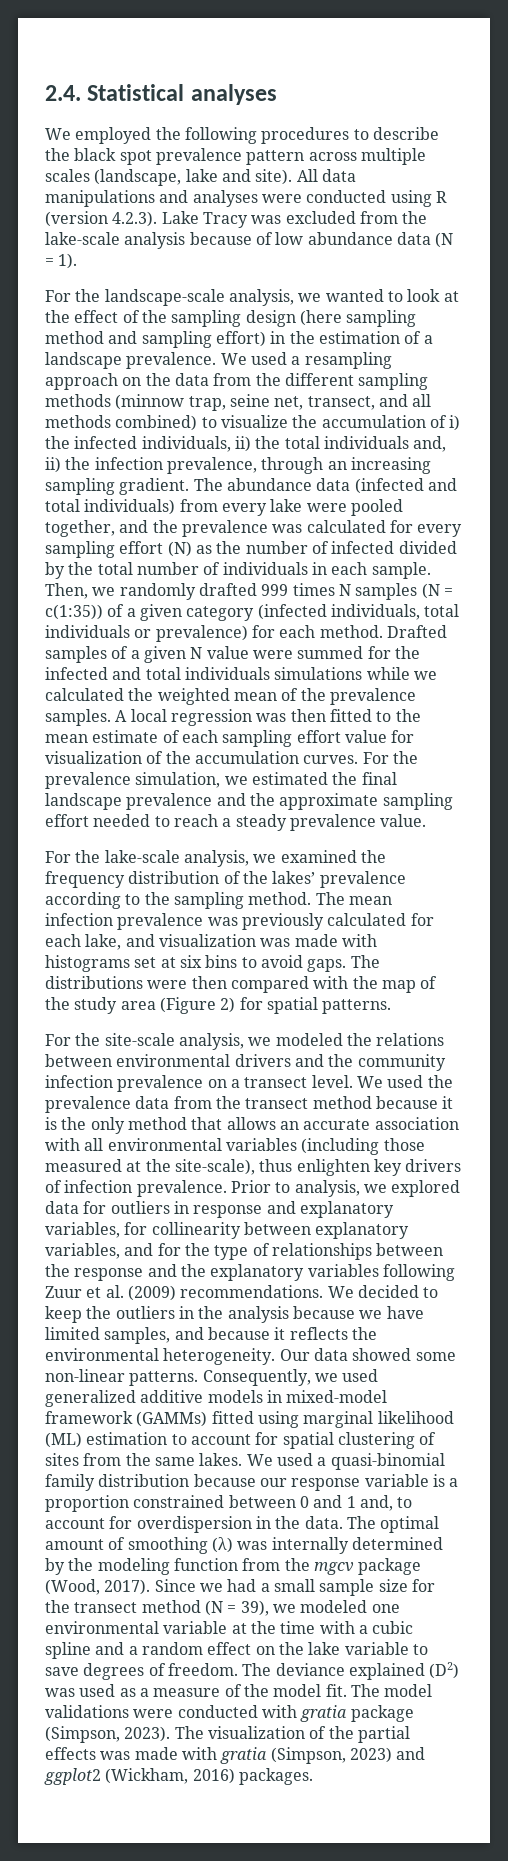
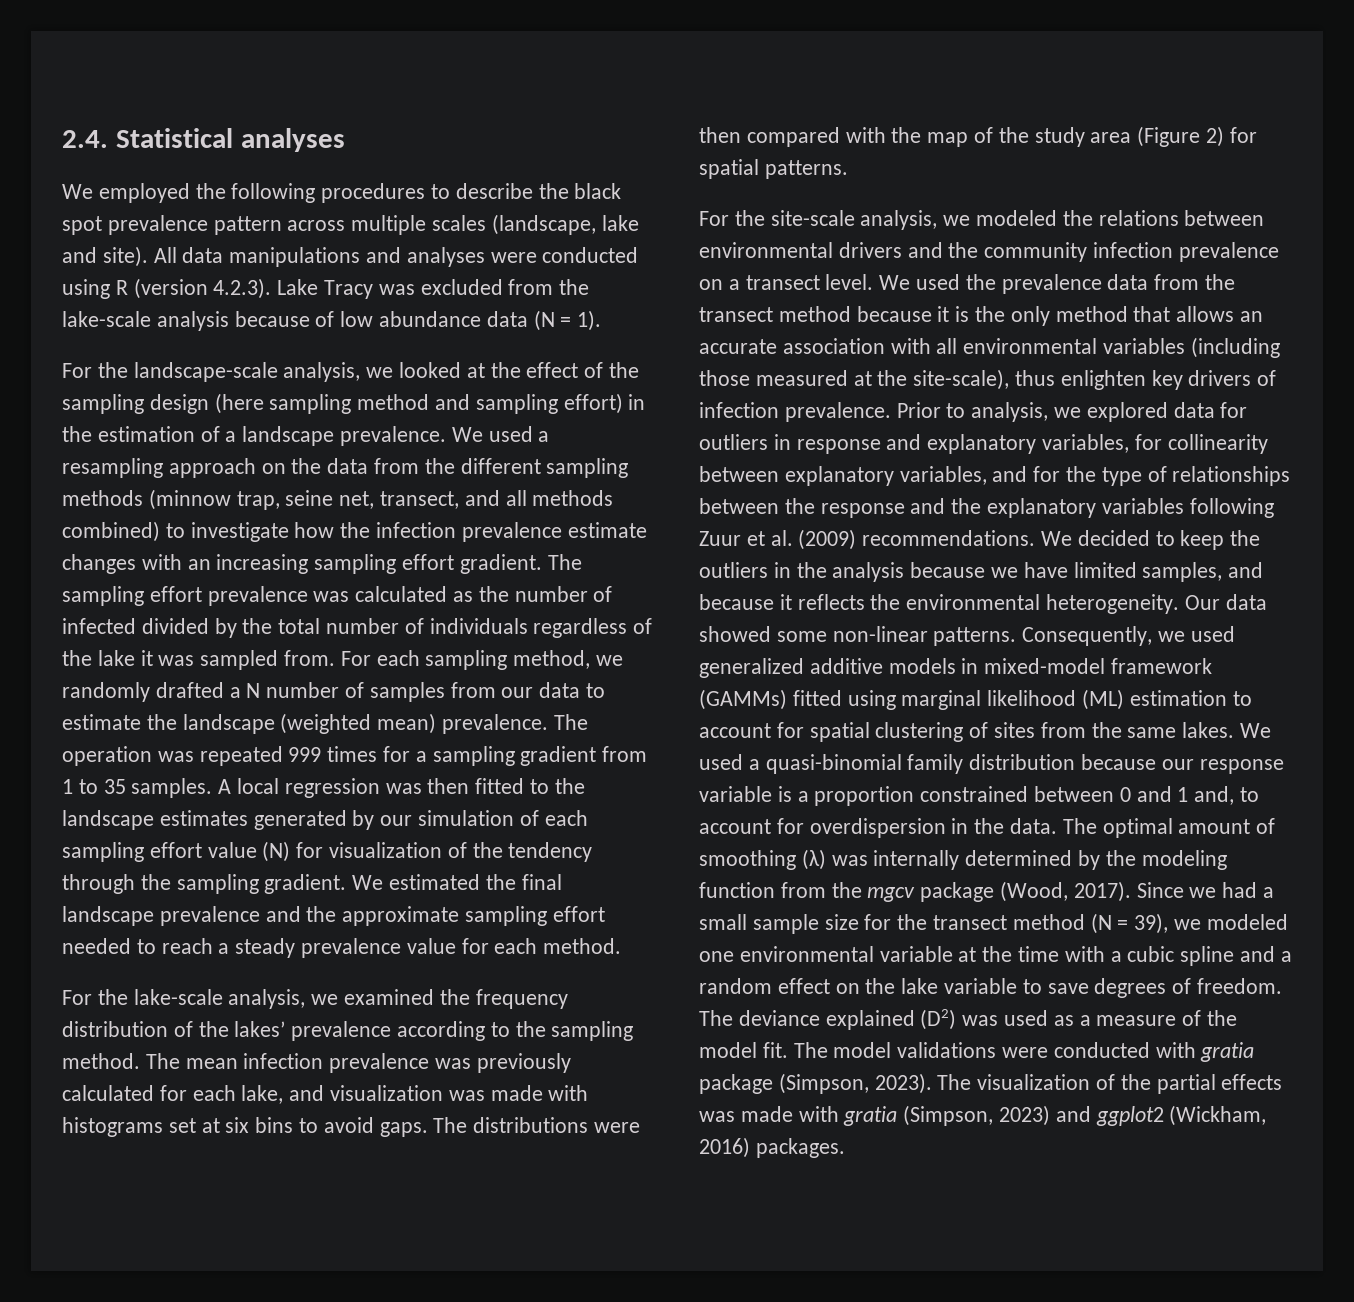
- For the landscape-scale analysis, we wanted to look at the effect of the sampling design (here sampling method and sampling effort) in the estimation of a landscape prevalence.
+ For the landscape-scale analysis, we looked at the effect of the sampling design (here sampling method and sampling effort) in the estimation of a landscape prevalence.
- We used a resampling approach on the data from the different sampling methods (minnow trap, seine net, transect, and all methods combined) to visualize the accumulation of i) the infected individuals, ii) the total individuals and, ii) the infection prevalence, through an increasing sampling gradient.
+ We used a resampling approach on the data from the different sampling methods (minnow trap, seine net, transect, and all methods combined) to investigate how the infection prevalence estimate changes with an increasing sampling effort gradient.
- The abundance data (infected and total individuals) from every lake were pooled together, and the prevalence was calculated for every sampling effort (N) as the number of infected divided by the total number of individuals in each sample. Then, we randomly drafted 999 times N samples (N = c(1:35)) of a given category (infected individuals, total individuals or prevalence) for each method. Drafted samples of a given N value were summed for the infected and total individuals simulations while we calculated the weighted mean of the prevalence samples.
+ The sampling effort prevalence was calculated as the number of infected divided by the total number of individuals regardless of the lake it was sampled from. For each sampling method, we randomly drafted a N number of samples from our data to estimate the landscape (weighted mean) prevalence. The operation was repeated 999 times for a sampling gradient from 1 to 35 samples.
- A local regression was then fitted to the mean estimate of each sampling effort value for visualization of the accumulation curves. For the prevalence simulation, we estimated the final landscape prevalence and the approximate sampling effort needed to reach a steady prevalence value.
+ A local regression was then fitted to the landscape estimates generated by our simulation of each sampling effort value (N) for visualization of the tendency through the sampling gradient. We estimated the final landscape prevalence and the approximate sampling effort needed to reach a steady prevalence value for each method.

